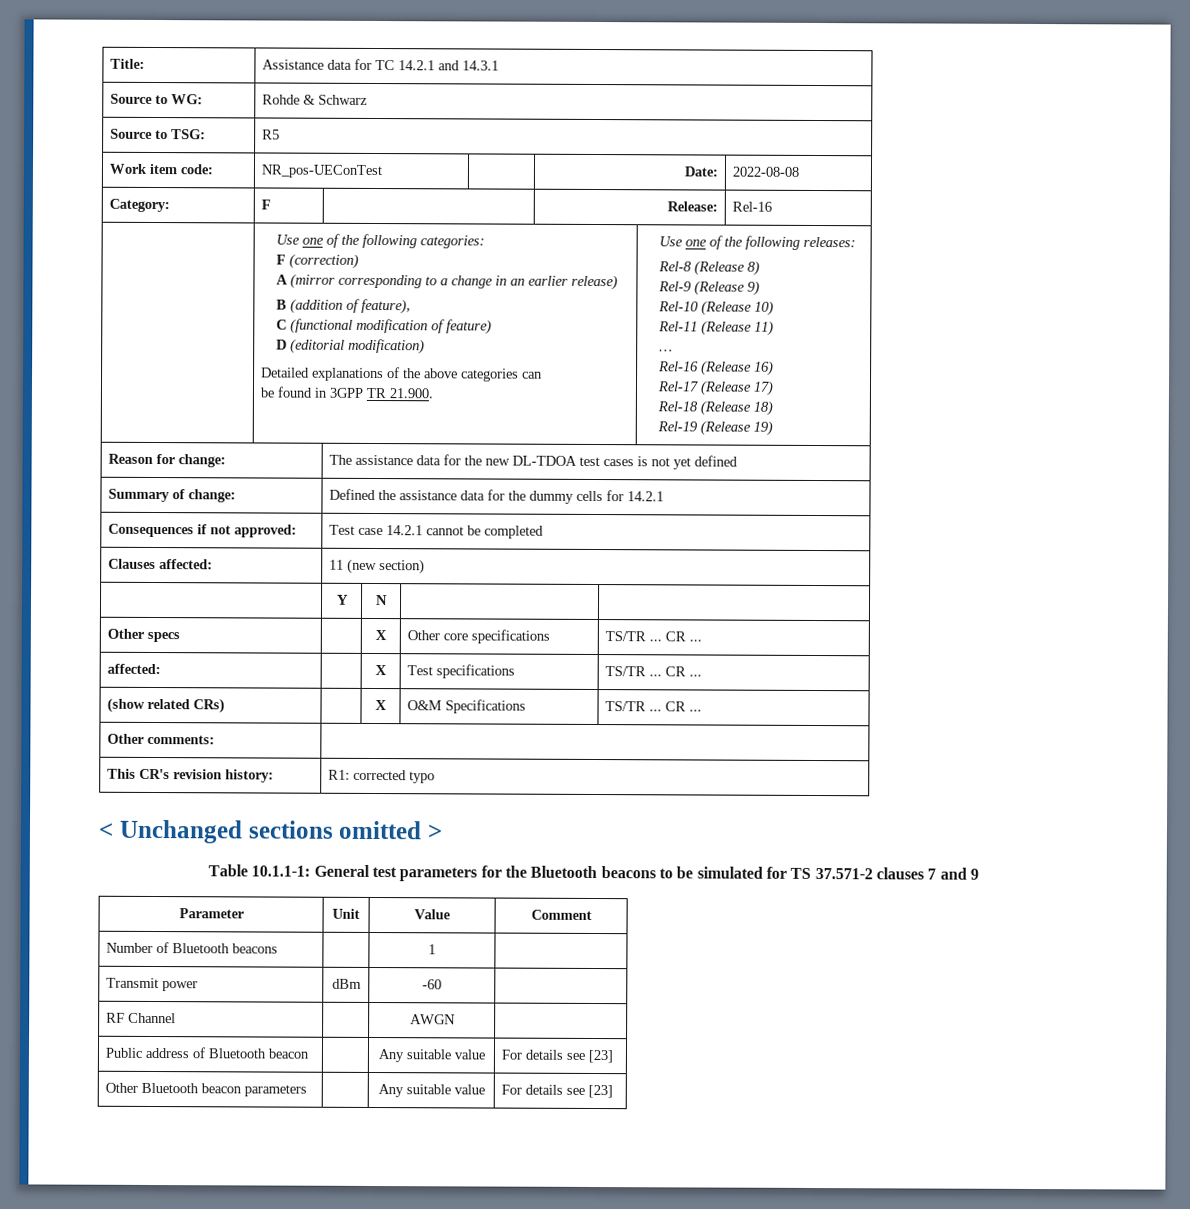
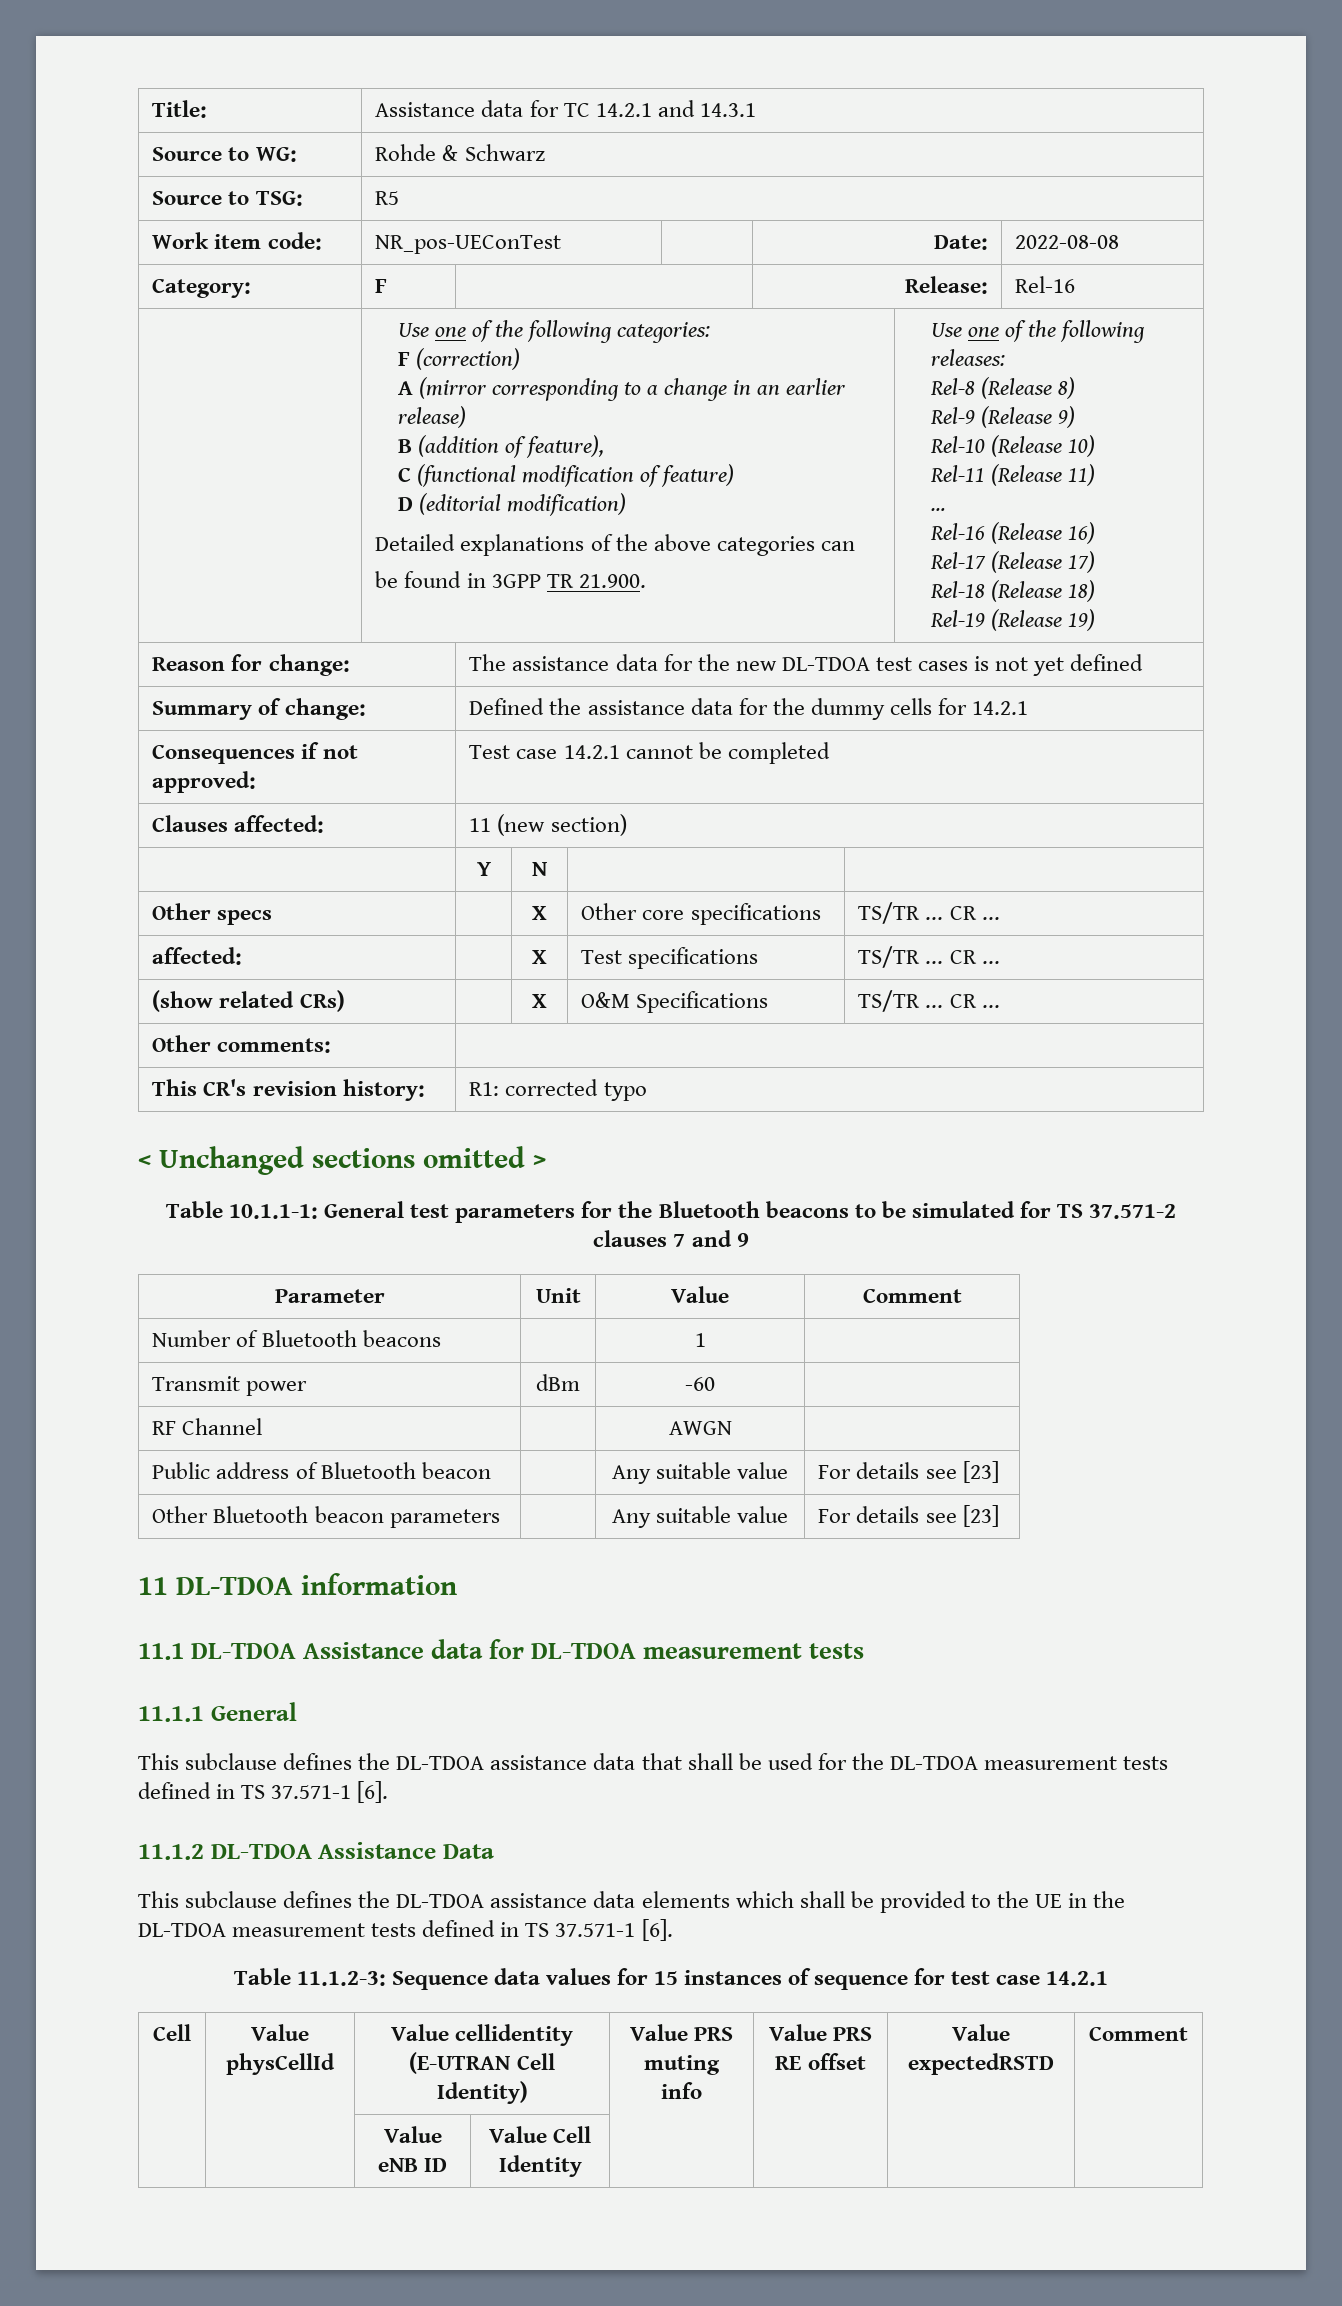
+ 11 DL-TDOA information
+ 11.1 DL-TDOA Assistance data for DL-TDOA measurement tests
+ 11.1.1 General
+ This subclause defines the DL-TDOA assistance data that shall be used for the DL-TDOA measurement tests defined in TS 37.571-1 [6].
+ 11.1.2 DL-TDOA Assistance Data
+ This subclause defines the DL-TDOA assistance data elements which shall be provided to the UE in the DL-TDOA measurement tests defined in TS 37.571-1 [6].
+ Table 11.1.2-3: Sequence data values for 15 instances of sequence for test case 14.2.1
+ Cell | Value physCellId | Value cellidentity (E-UTRAN Cell Identity) | Value PRS muting info | Value PRS RE offset | Value expectedRSTD | Comment
+ | | Value eNB ID | Value Cell Identity | | | |

